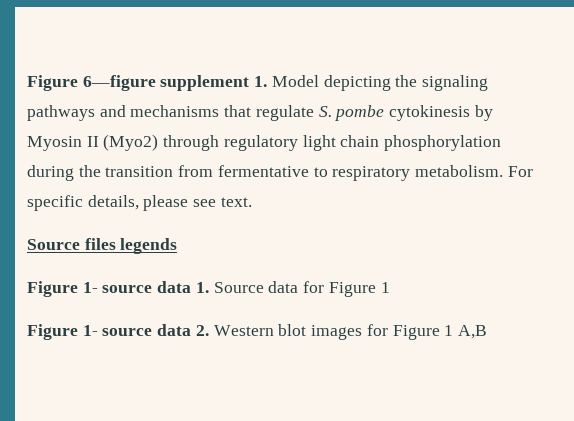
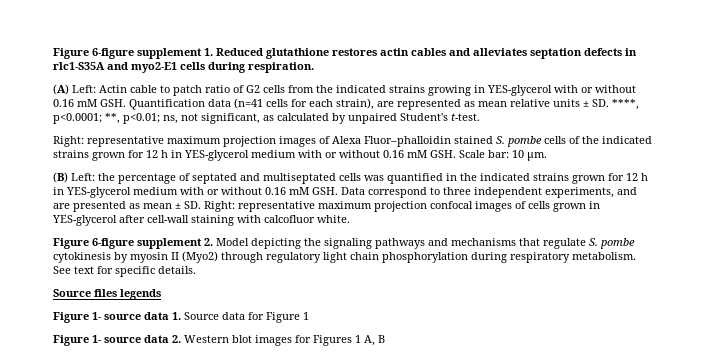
- Figure 6—figure supplement 1. Model depicting the signaling pathways and mechanisms that regulate S. pombe cytokinesis by Myosin II (Myo2) through regulatory light chain phosphorylation during the transition from fermentative to respiratory metabolism. For specific details, please see text.
+ Figure 6-figure supplement 1. Reduced glutathione restores actin cables and alleviates septation defects in rlc1-S35A and myo2-E1 cells during respiration.
+ (A) Left: Actin cable to patch ratio of G2 cells from the indicated strains growing in YES-glycerol with or without 0.16 mM GSH. Quantification data (n=41 cells for each strain), are represented as mean relative units ± SD. ****, p<0.0001; **, p<0.01; ns, not significant, as calculated by unpaired Student's t-test.
+ Right: representative maximum projection images of Alexa Fluor–phalloidin stained S. pombe cells of the indicated strains grown for 12 h in YES-glycerol medium with or without 0.16 mM GSH. Scale bar: 10 µm.
+ (B) Left: the percentage of septated and multiseptated cells was quantified in the indicated strains grown for 12 h in YES-glycerol medium with or without 0.16 mM GSH. Data correspond to three independent experiments, and are presented as mean ± SD. Right: representative maximum projection confocal images of cells grown in YES-glycerol after cell-wall staining with calcofluor white.
+ Figure 6-figure supplement 2. Model depicting the signaling pathways and mechanisms that regulate S. pombe cytokinesis by myosin II (Myo2) through regulatory light chain phosphorylation during respiratory metabolism. See text for specific details.
- Figure 1- source data 2. Western blot images for Figure 1 A,B
+ Figure 1- source data 2. Western blot images for Figures 1 A, B

